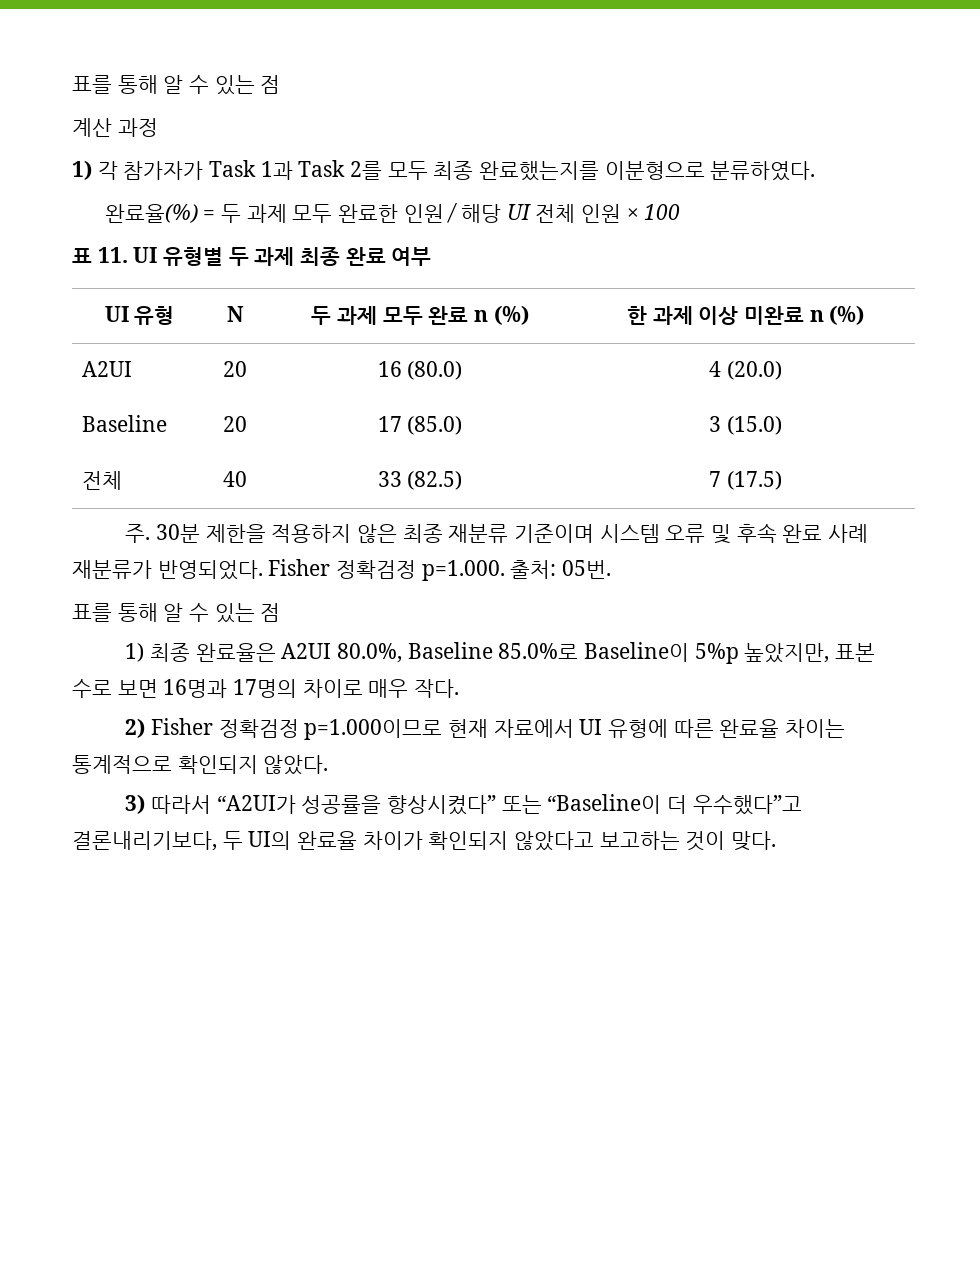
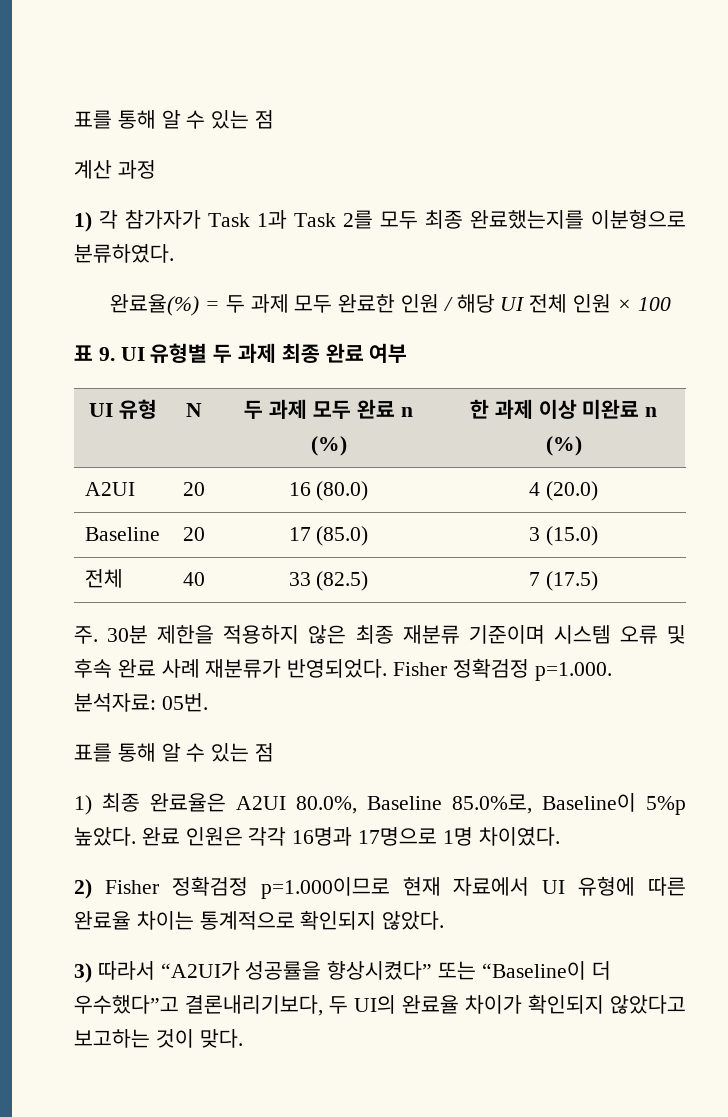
- 표 11. UI 유형별 두 과제 최종 완료 여부
+ 표 9. UI 유형별 두 과제 최종 완료 여부
- Fisher 정확검정 p=1.000. 출처: 05번.
+ Fisher 정확검정 p=1.000. 분석자료: 05번.
- 1) 최종 완료율은 A2UI 80.0%, Baseline 85.0%로 Baseline이 5%p 높았지만, 표본 수로 보면 16명과 17명의 차이로 매우 작다.
+ 1) 최종 완료율은 A2UI 80.0%, Baseline 85.0%로, Baseline이 5%p 높았다. 완료 인원은 각각 16명과 17명으로 1명 차이였다.

